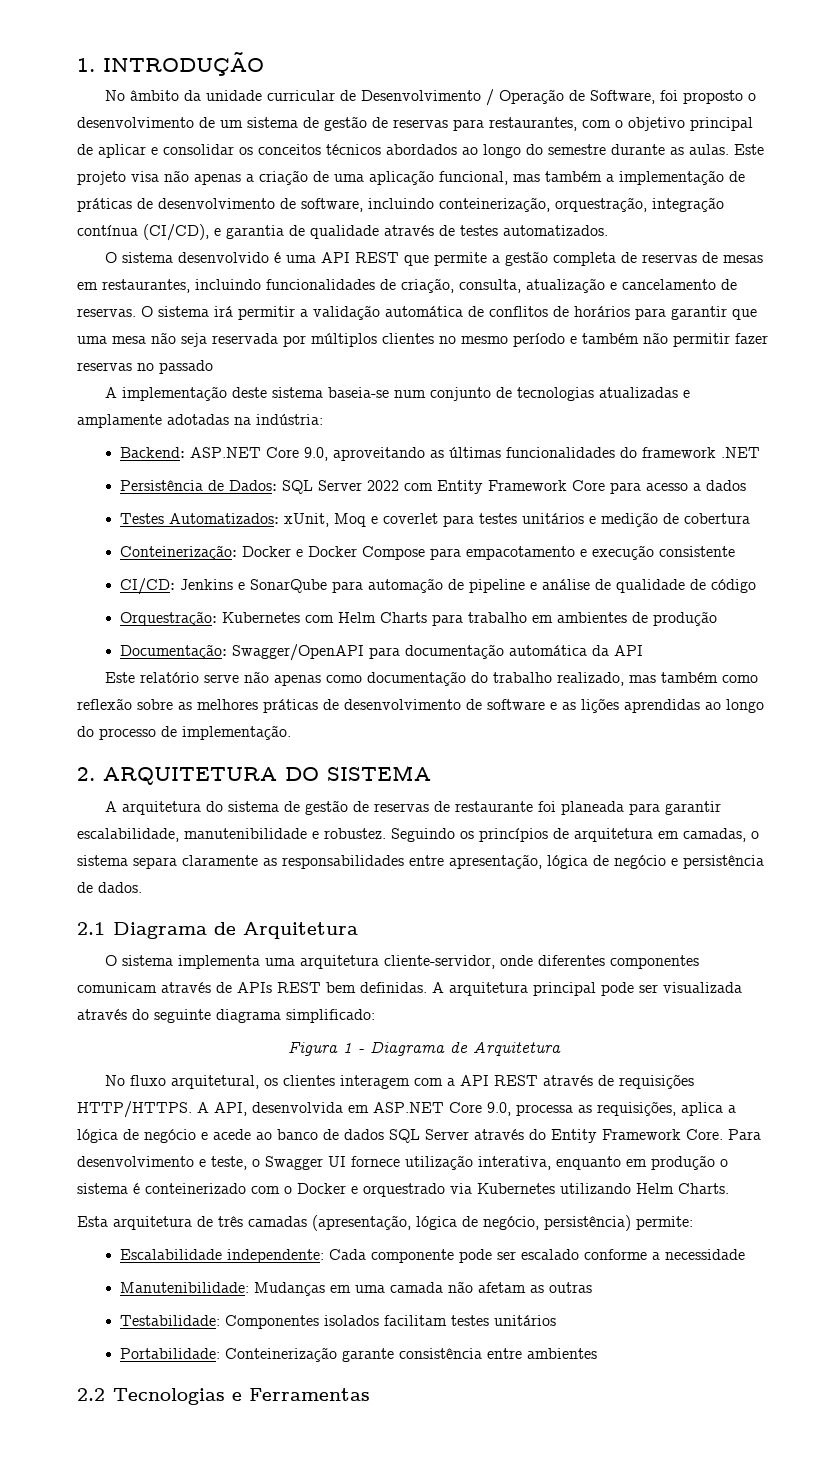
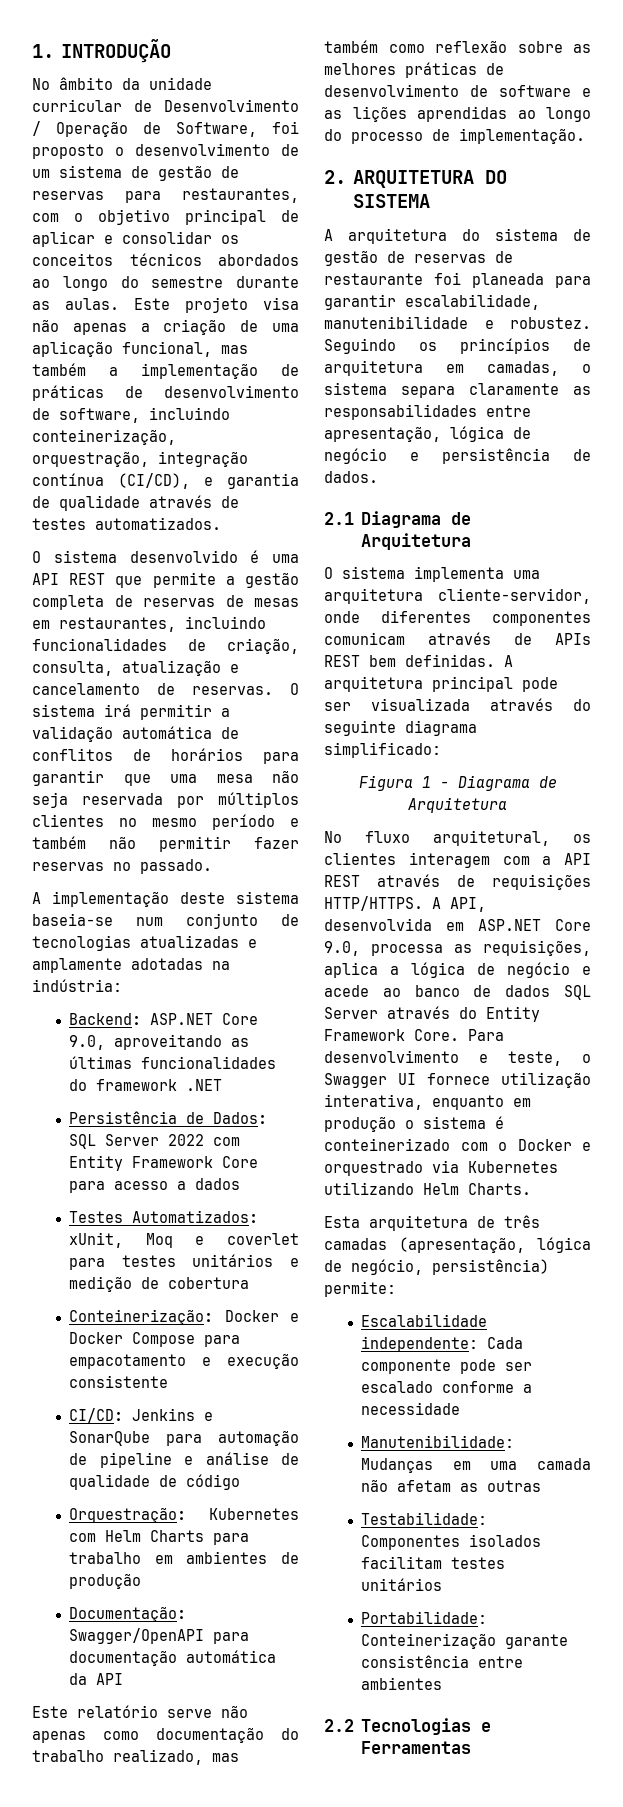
- O sistema irá permitir a validação automática de conflitos de horários para garantir que uma mesa não seja reservada por múltiplos clientes no mesmo período e também não permitir fazer reservas no passado
+ O sistema irá permitir a validação automática de conflitos de horários para garantir que uma mesa não seja reservada por múltiplos clientes no mesmo período e também não permitir fazer reservas no passado.

